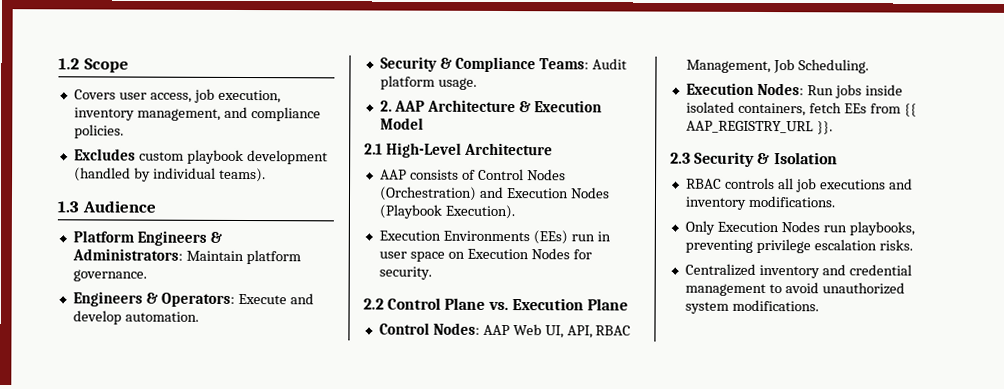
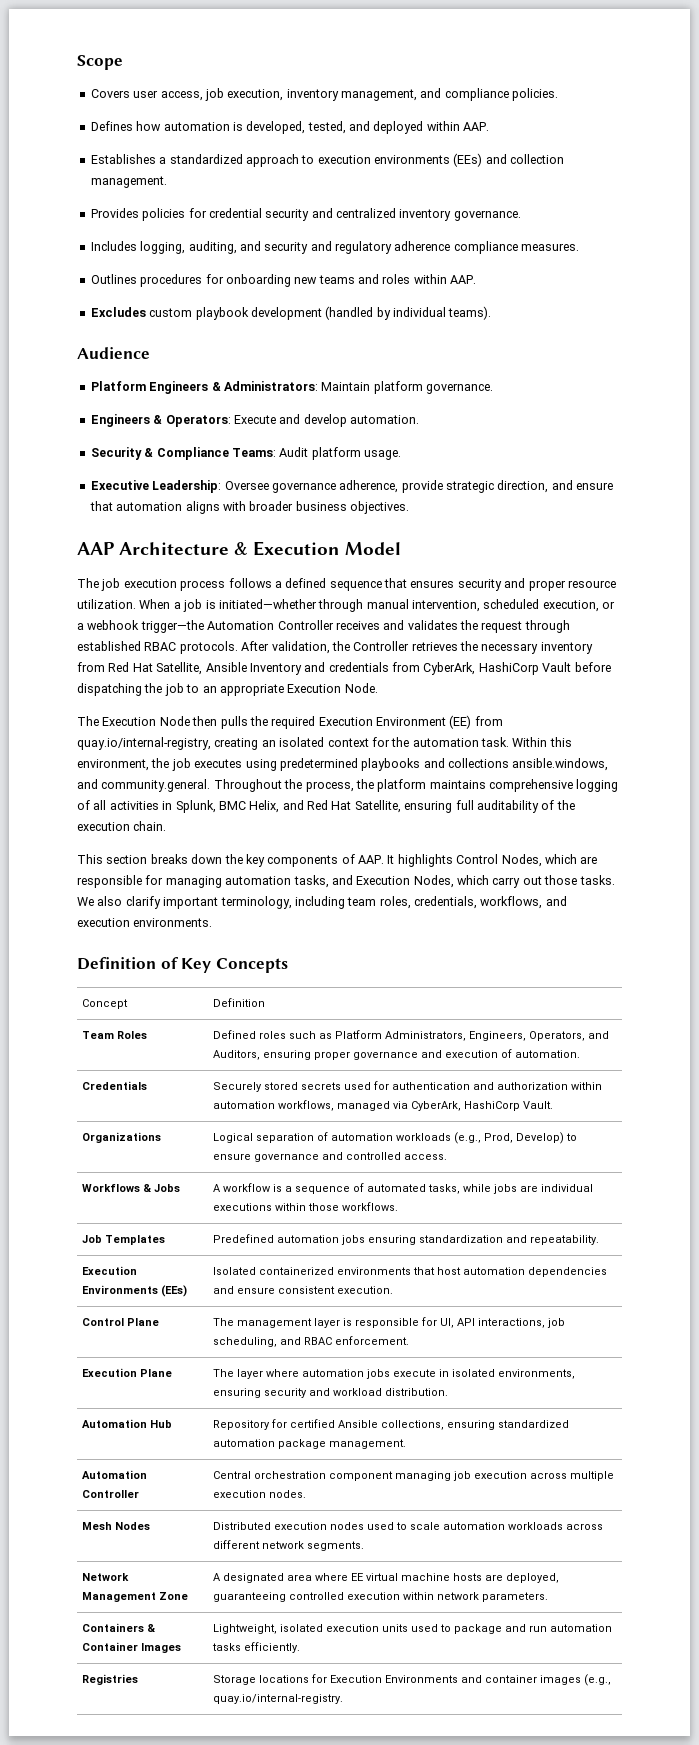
- 1.2 Scope
+ Scope
+ Defines how automation is developed, tested, and deployed within AAP.
+ Establishes a standardized approach to execution environments (EEs) and collection management.
+ Provides policies for credential security and centralized inventory governance.
+ Includes logging, auditing, and security and regulatory adherence compliance measures.
+ Outlines procedures for onboarding new teams and roles within AAP.
- 1.3 Audience
+ Audience
- 2. AAP Architecture & Execution Model
+ Executive Leadership: Oversee governance adherence, provide strategic direction, and ensure that automation aligns with broader business objectives.
+ AAP Architecture & Execution Model
- 2.1 High-Level Architecture
- AAP consists of Control Nodes (Orchestration) and Execution Nodes (Playbook Execution).
- Execution Environments (EEs) run in user space on Execution Nodes for security.
- 2.2 Control Plane vs. Execution Plane
- Control Nodes: AAP Web UI, API, RBAC Management, Job Scheduling.
- Execution Nodes: Run jobs inside isolated containers, fetch EEs from {{ AAP_REGISTRY_URL }}.
- 2.3 Security & Isolation
- RBAC controls all job executions and inventory modifications.
- Only Execution Nodes run playbooks, preventing privilege escalation risks.
- Centralized inventory and credential management to avoid unauthorized system modifications.
+ The job execution process follows a defined sequence that ensures security and proper resource utilization. When a job is initiated—whether through manual intervention, scheduled execution, or a webhook trigger—the Automation Controller receives and validates the request through established RBAC protocols. After validation, the Controller retrieves the necessary inventory from Red Hat Satellite, Ansible Inventory and credentials from CyberArk, HashiCorp Vault before dispatching the job to an appropriate Execution Node.
+ The Execution Node then pulls the required Execution Environment (EE) from quay.io/internal-registry, creating an isolated context for the automation task. Within this environment, the job executes using predetermined playbooks and collections ansible.windows, and community.general. Throughout the process, the platform maintains comprehensive logging of all activities in Splunk, BMC Helix, and Red Hat Satellite, ensuring full auditability of the execution chain.
+ This section breaks down the key components of AAP. It highlights Control Nodes, which are responsible for managing automation tasks, and Execution Nodes, which carry out those tasks. We also clarify important terminology, including team roles, credentials, workflows, and execution environments.
+ Definition of Key Concepts
+ Concept | Definition
+ Team Roles | Defined roles such as Platform Administrators, Engineers, Operators, and Auditors, ensuring proper governance and execution of automation.
+ Credentials | Securely stored secrets used for authentication and authorization within automation workflows, managed via CyberArk, HashiCorp Vault.
+ Organizations | Logical separation of automation workloads (e.g., Prod, Develop) to ensure governance and controlled access.
+ Workflows & Jobs | A workflow is a sequence of automated tasks, while jobs are individual executions within those workflows.
+ Job Templates | Predefined automation jobs ensuring standardization and repeatability.
+ Execution Environments (EEs) | Isolated containerized environments that host automation dependencies and ensure consistent execution.
+ Control Plane | The management layer is responsible for UI, API interactions, job scheduling, and RBAC enforcement.
+ Execution Plane | The layer where automation jobs execute in isolated environments, ensuring security and workload distribution.
+ Automation Hub | Repository for certified Ansible collections, ensuring standardized automation package management.
+ Automation Controller | Central orchestration component managing job execution across multiple execution nodes.
+ Mesh Nodes | Distributed execution nodes used to scale automation workloads across different network segments.
+ Network Management Zone | A designated area where EE virtual machine hosts are deployed, guaranteeing controlled execution within network parameters.
+ Containers & Container Images | Lightweight, isolated execution units used to package and run automation tasks efficiently.
+ Registries | Storage locations for Execution Environments and container images (e.g., quay.io/internal-registry.

